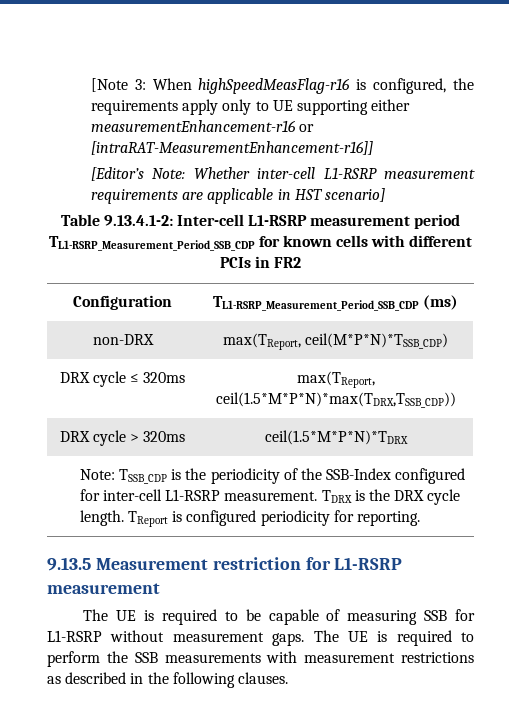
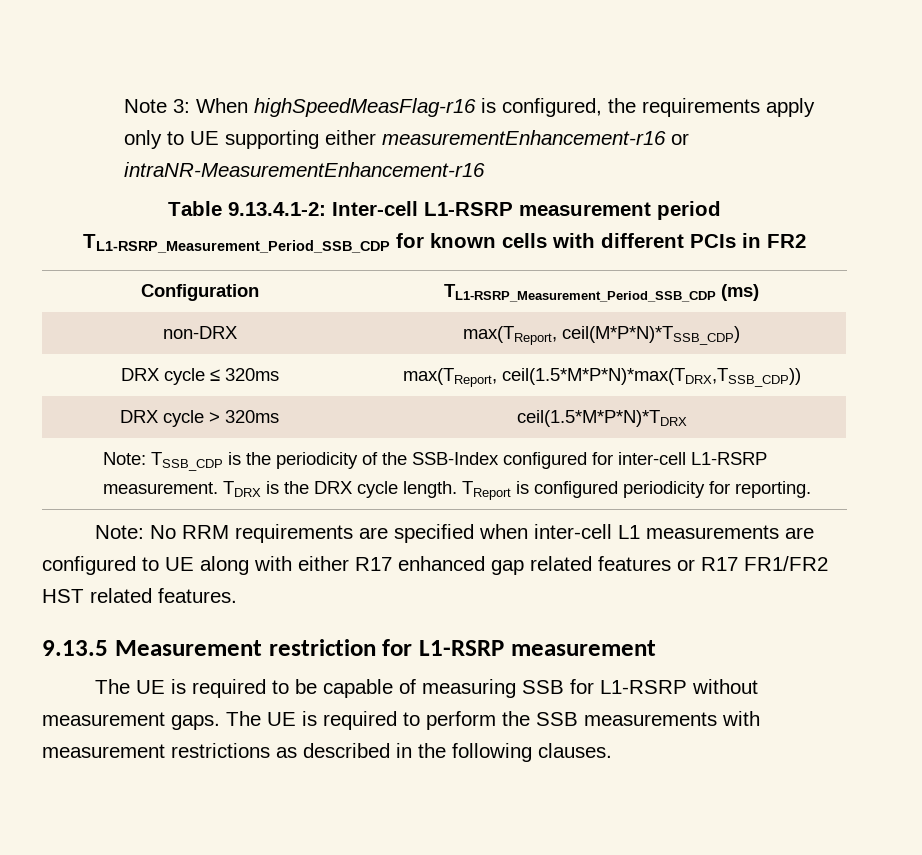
- [Note 3: When highSpeedMeasFlag-r16 is configured, the requirements apply only to UE supporting either measurementEnhancement-r16 or [intraRAT-MeasurementEnhancement-r16]]
- [Editor’s Note: Whether inter-cell L1-RSRP measurement requirements are applicable in HST scenario]
+ Note 3: When highSpeedMeasFlag-r16 is configured, the requirements apply only to UE supporting either measurementEnhancement-r16 or intraNR-MeasurementEnhancement-r16
+ Note: No RRM requirements are specified when inter-cell L1 measurements are configured to UE along with either R17 enhanced gap related features or R17 FR1/FR2 HST related features.

